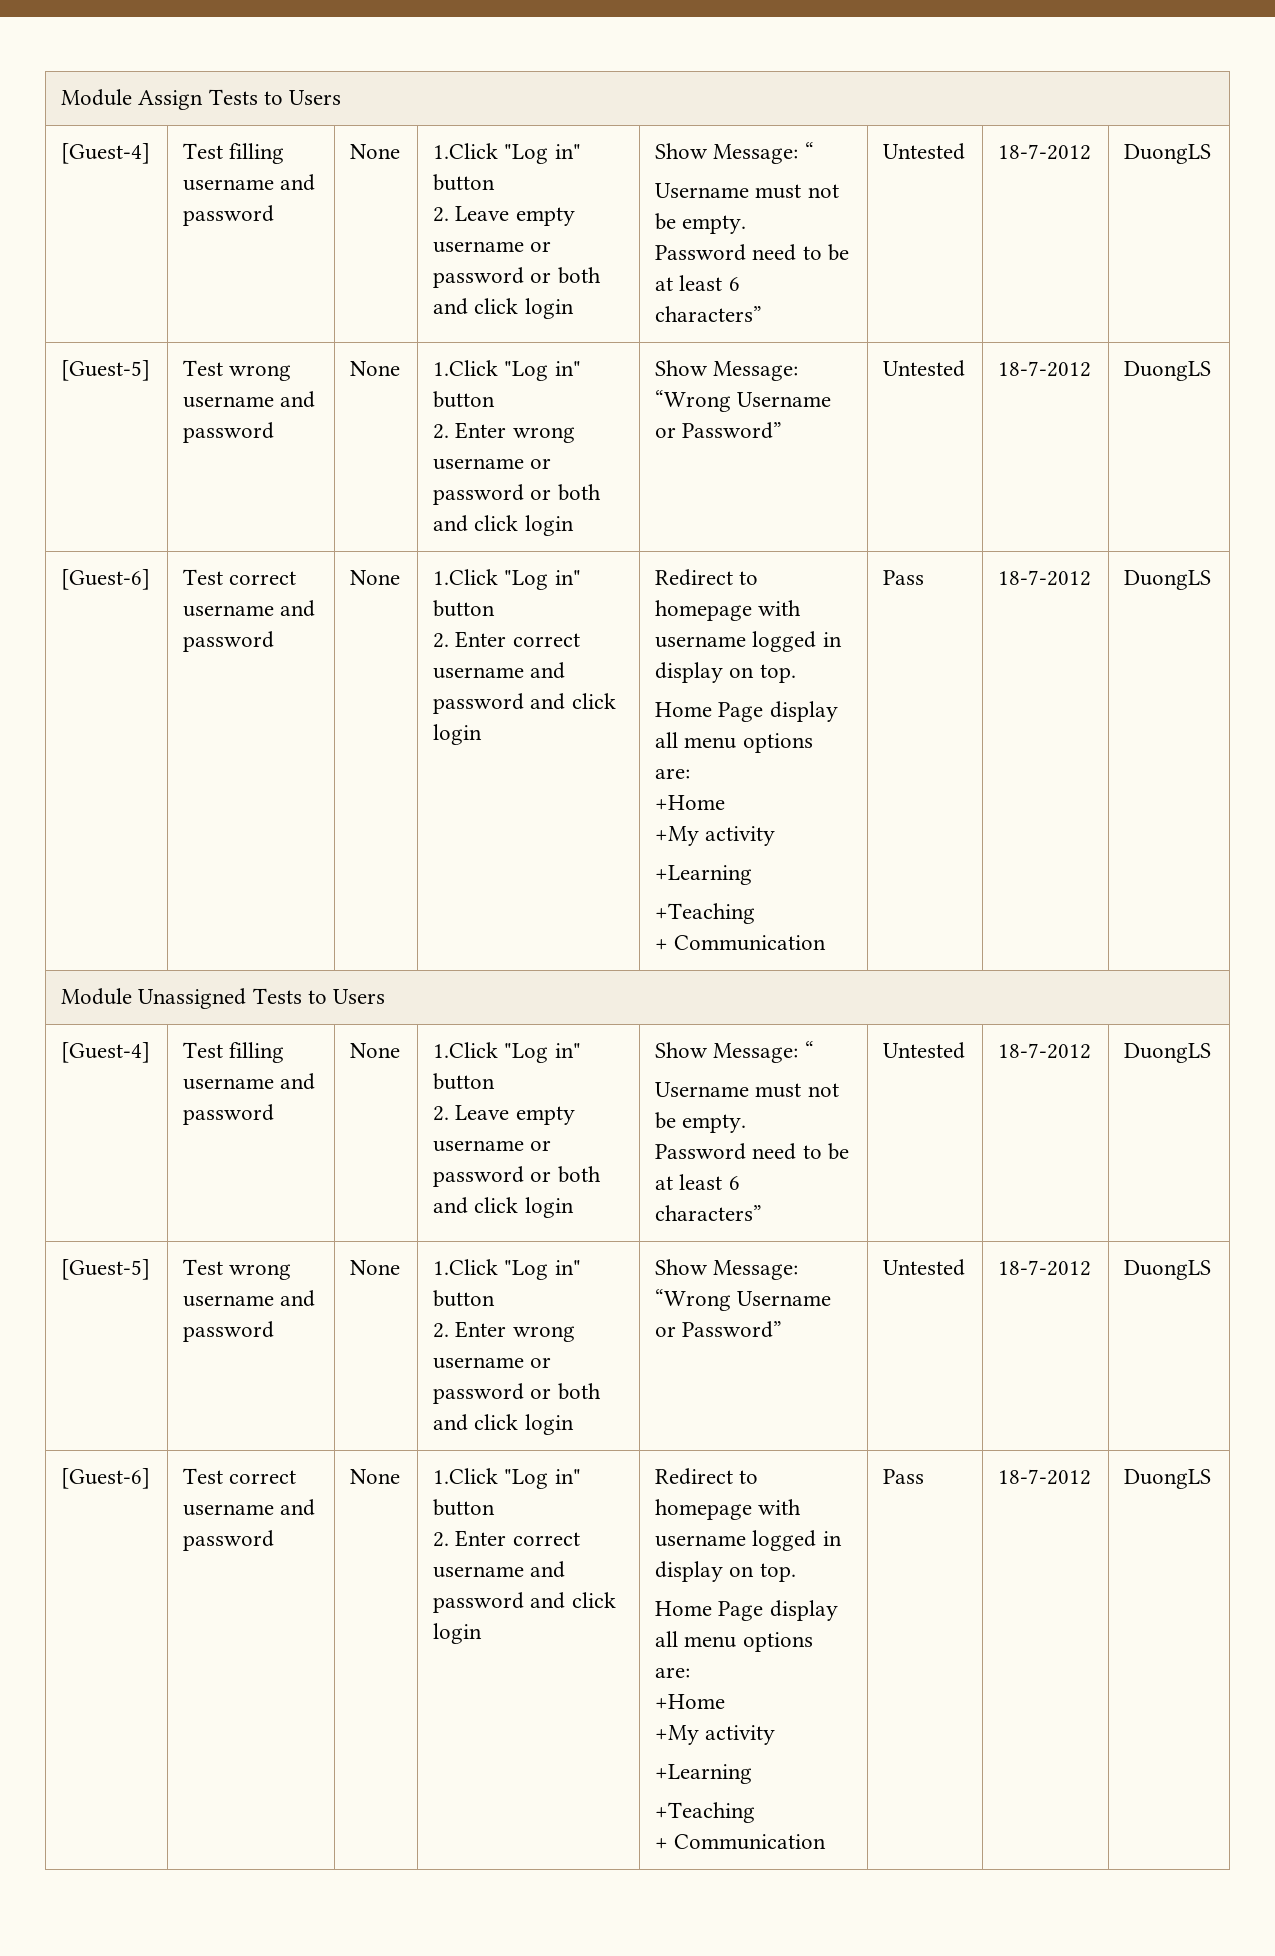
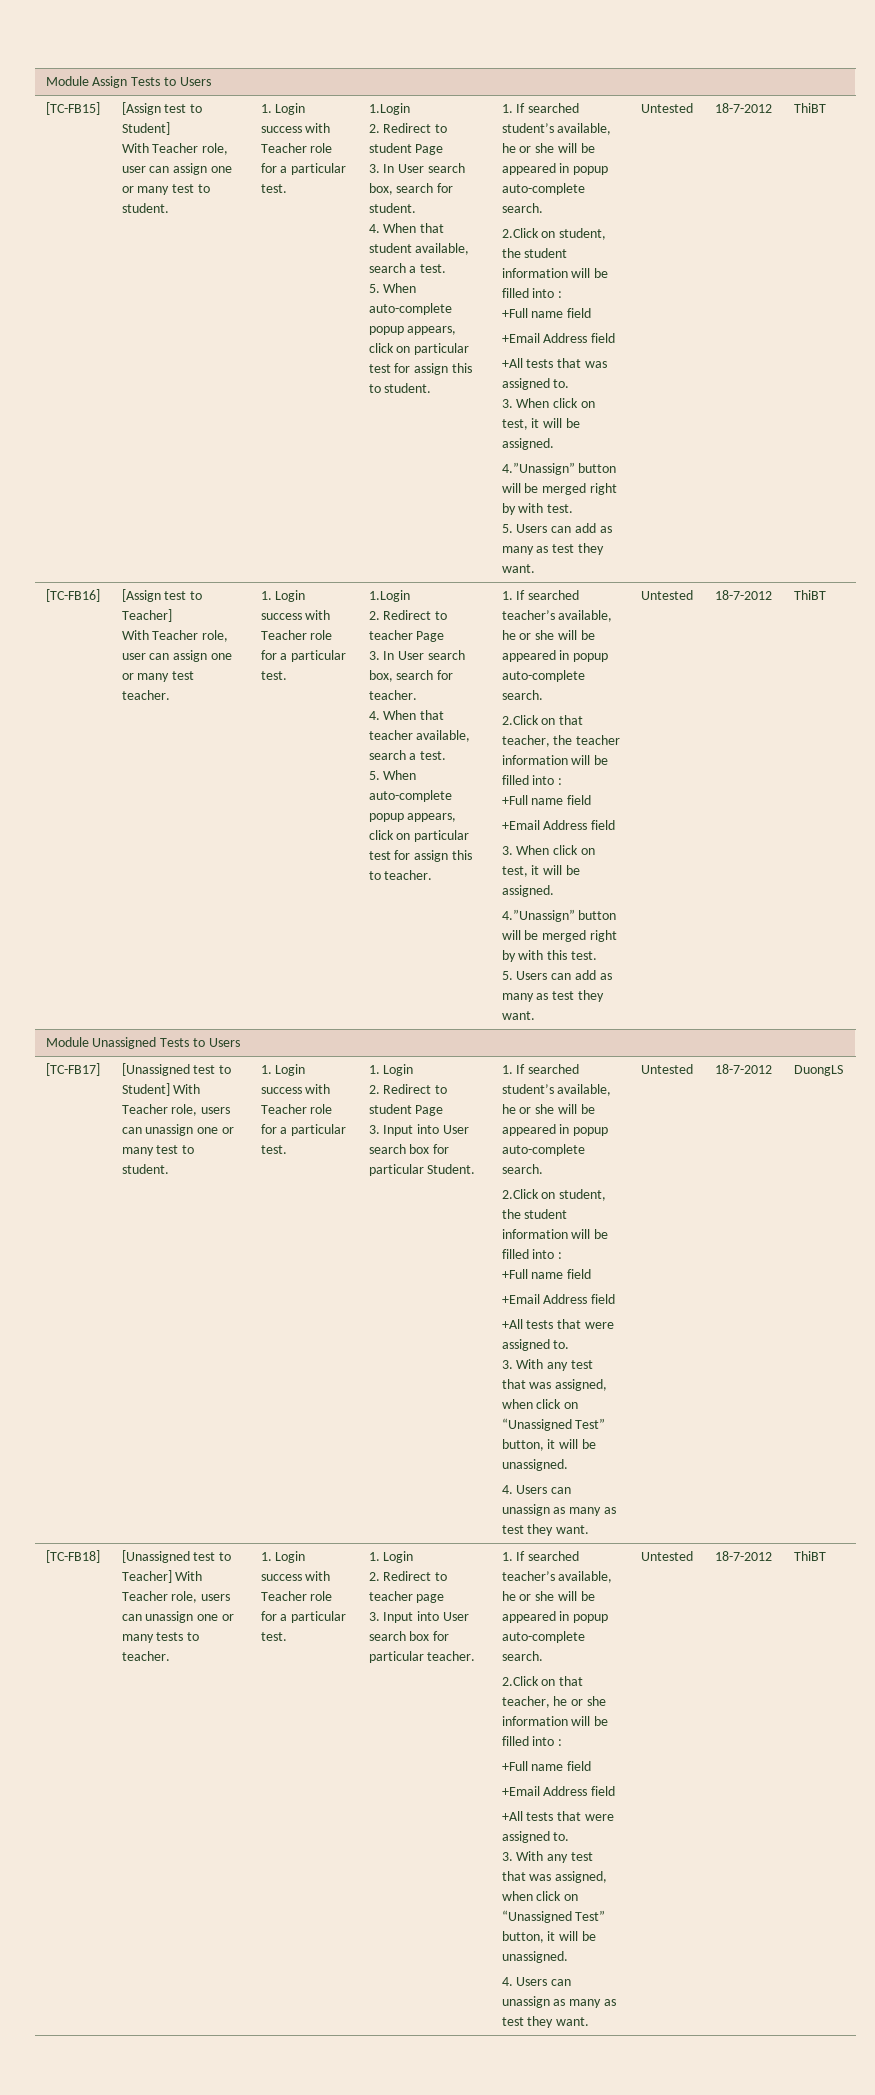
  Module Assign Tests to Users
- [Guest-4] | Test filling username and password | None | 1.Click "Log in" button
- 2. Leave empty username or password or both and click login | Show Message: “
- Username must not be empty.
- Password need to be at least 6 characters” | Untested | 18-7-2012 | DuongLS
- [Guest-5] | Test wrong username and password | None | 1.Click "Log in" button
- 2. Enter wrong username or password or both and click login | Show Message: “Wrong Username or Password” | Untested | 18-7-2012 | DuongLS
- [Guest-6] | Test correct username and password | None | 1.Click "Log in" button
- 2. Enter correct username and password and click login | Redirect to homepage with username logged in display on top.
- Home Page display all menu options are:
- +Home
- +My activity
- +Learning
- +Teaching
- + Communication | Pass | 18-7-2012 | DuongLS
+ [TC-FB15] | [Assign test to Student]
+ With Teacher role, user can assign one or many test to student. | 1. Login success with Teacher role for a particular test. | 1.Login
+ 2. Redirect to student Page
+ 3. In User search box, search for student.
+ 4. When that student available, search a test.
+ 5. When auto-complete popup appears, click on particular test for assign this to student. | 1. If searched student’s available, he or she will be appeared in popup auto-complete search.
+ 2.Click on student, the student information will be filled into :
+ +Full name field
+ +Email Address field
+ +All tests that was assigned to.
+ 3. When click on test, it will be assigned.
+ 4.”Unassign” button will be merged right by with test.
+ 5. Users can add as many as test they want. | Untested | 18-7-2012 | ThiBT
+ [TC-FB16] | [Assign test to Teacher]
+ With Teacher role, user can assign one or many test teacher. | 1. Login success with Teacher role for a particular test. | 1.Login
+ 2. Redirect to teacher Page
+ 3. In User search box, search for teacher.
+ 4. When that teacher available, search a test.
+ 5. When auto-complete popup appears, click on particular test for assign this to teacher. | 1. If searched teacher’s available, he or she will be appeared in popup auto-complete search.
+ 2.Click on that teacher, the teacher information will be filled into :
+ +Full name field
+ +Email Address field
+ 3. When click on test, it will be assigned.
+ 4.”Unassign” button will be merged right by with this test.
+ 5. Users can add as many as test they want. | Untested | 18-7-2012 | ThiBT
  Module Unassigned Tests to Users
- [Guest-4] | Test filling username and password | None | 1.Click "Log in" button
- 2. Leave empty username or password or both and click login | Show Message: “
- Username must not be empty.
- Password need to be at least 6 characters” | Untested | 18-7-2012 | DuongLS
- [Guest-5] | Test wrong username and password | None | 1.Click "Log in" button
- 2. Enter wrong username or password or both and click login | Show Message: “Wrong Username or Password” | Untested | 18-7-2012 | DuongLS
- [Guest-6] | Test correct username and password | None | 1.Click "Log in" button
- 2. Enter correct username and password and click login | Redirect to homepage with username logged in display on top.
- Home Page display all menu options are:
- +Home
- +My activity
- +Learning
- +Teaching
- + Communication | Pass | 18-7-2012 | DuongLS
+ [TC-FB17] | [Unassigned test to Student] With Teacher role, users can unassign one or many test to student. | 1. Login success with Teacher role for a particular test. | 1. Login
+ 2. Redirect to student Page
+ 3. Input into User search box for particular Student. | 1. If searched student’s available, he or she will be appeared in popup auto-complete search.
+ 2.Click on student, the student information will be filled into :
+ +Full name field
+ +Email Address field
+ +All tests that were assigned to.
+ 3. With any test that was assigned, when click on “Unassigned Test” button, it will be unassigned.
+ 4. Users can unassign as many as test they want. | Untested | 18-7-2012 | DuongLS
+ [TC-FB18] | [Unassigned test to Teacher] With Teacher role, users can unassign one or many tests to teacher. | 1. Login success with Teacher role for a particular test. | 1. Login
+ 2. Redirect to teacher page
+ 3. Input into User search box for particular teacher. | 1. If searched teacher’s available, he or she will be appeared in popup auto-complete search.
+ 2.Click on that teacher, he or she information will be filled into :
+ +Full name field
+ +Email Address field
+ +All tests that were assigned to.
+ 3. With any test that was assigned, when click on “Unassigned Test” button, it will be unassigned.
+ 4. Users can unassign as many as test they want. | Untested | 18-7-2012 | ThiBT

